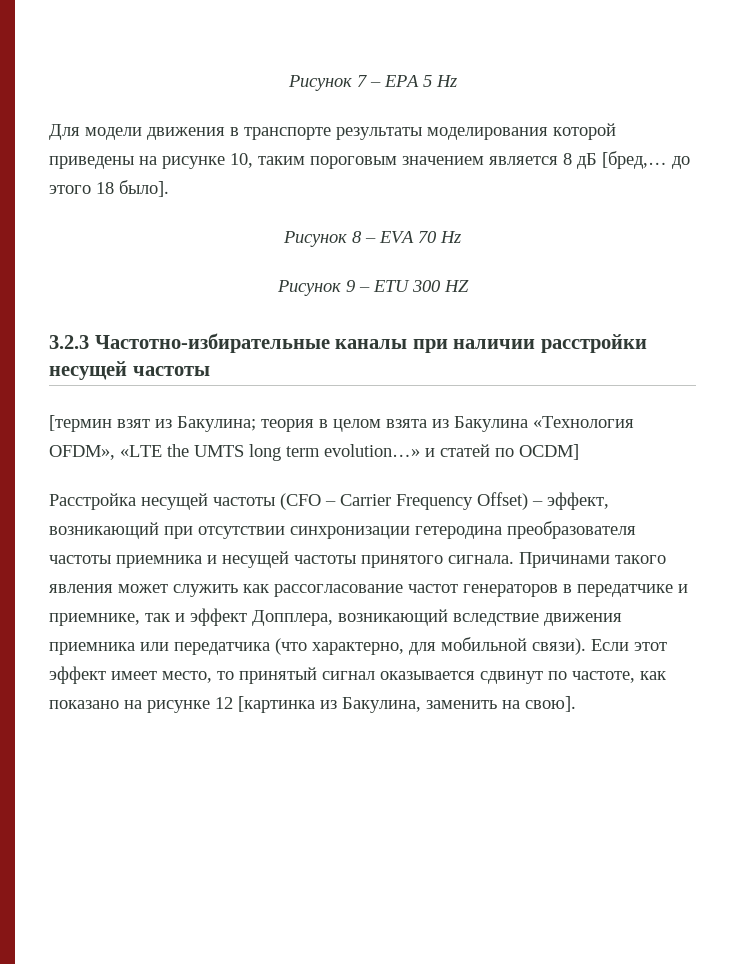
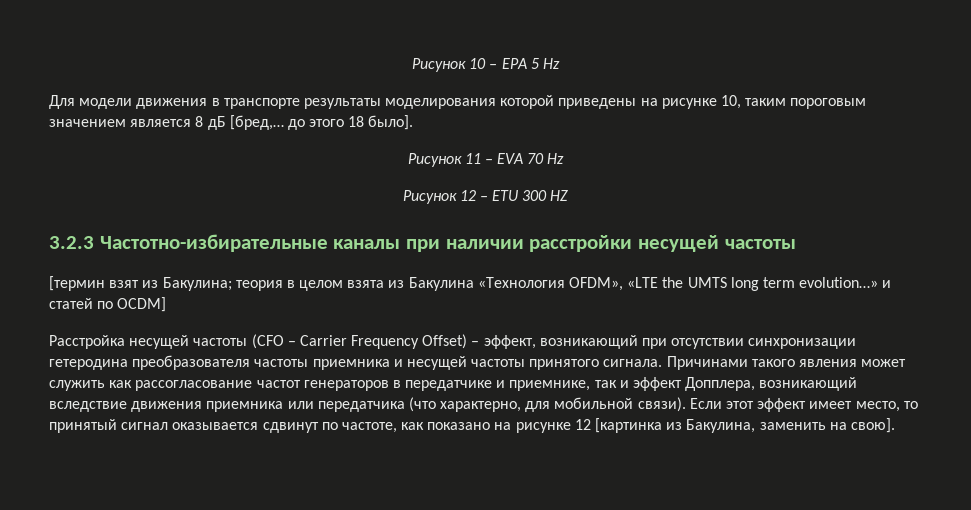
- Рисунок 7 – EPA 5 Hz
+ Рисунок 10 – EPA 5 Hz
- Рисунок 8 – EVA 70 Hz
+ Рисунок 11 – EVA 70 Hz
- Рисунок 9 – ETU 300 HZ
+ Рисунок 12 – ETU 300 HZ

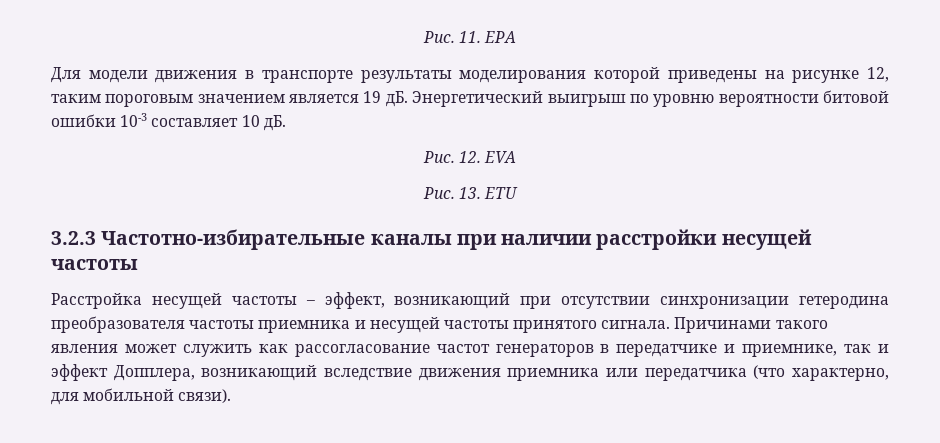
- Рисунок 10 – EPA 5 Hz
+ Рис. 11. EPA
- Для модели движения в транспорте результаты моделирования которой приведены на рисунке 10, таким пороговым значением является 8 дБ [бред,… до этого 18 было].
- Рисунок 11 – EVA 70 Hz
- Рисунок 12 – ETU 300 HZ
+ Для модели движения в транспорте результаты моделирования которой приведены на рисунке 12, таким пороговым значением является 19 дБ. Энергетический выигрыш по уровню вероятности битовой ошибки 10-3 составляет 10 дБ.
+ Рис. 12. EVA
+ Рис. 13. ETU
- [термин взят из Бакулина; теория в целом взята из Бакулина «Технология OFDM», «LTE the UMTS long term evolution…» и статей по OCDM]
- Расстройка несущей частоты (CFO – Carrier Frequency Offset) – эффект, возникающий при отсутствии синхронизации гетеродина преобразователя частоты приемника и несущей частоты принятого сигнала.
+ Расстройка несущей частоты – эффект, возникающий при отсутствии синхронизации гетеродина преобразователя частоты приемника и несущей частоты принятого сигнала.
- Если этот эффект имеет место, то принятый сигнал оказывается сдвинут по частоте, как показано на рисунке 12 [картинка из Бакулина, заменить на свою].

